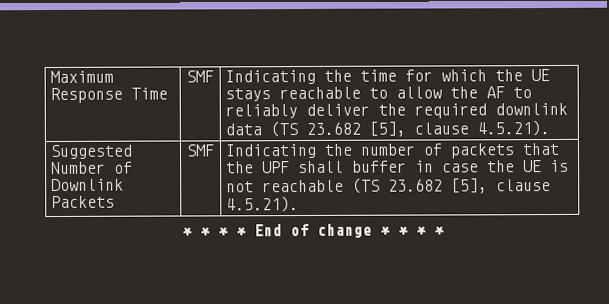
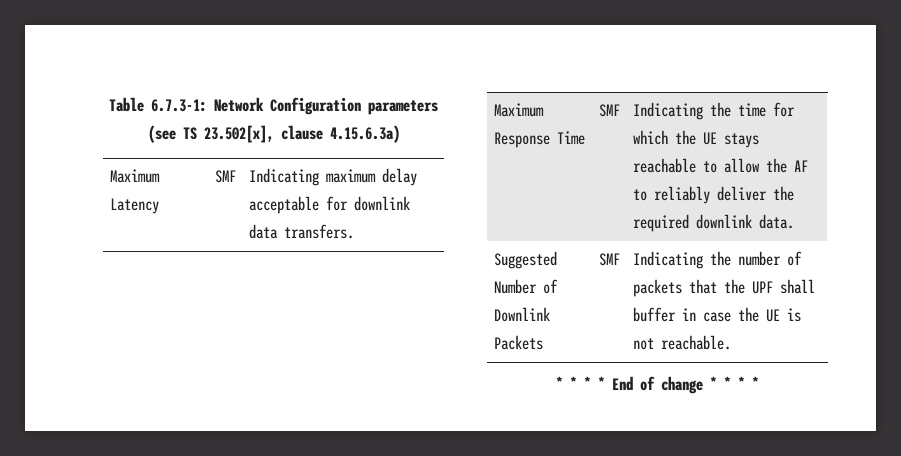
+ Table 6.7.3-1: Network Configuration parameters (see TS 23.502[x], clause 4.15.6.3a)
+ Maximum Latency | SMF | Indicating maximum delay acceptable for downlink data transfers.
- Maximum Response Time | SMF | Indicating the time for which the UE stays reachable to allow the AF to reliably deliver the required downlink data (TS 23.682 [5], clause 4.5.21).
+ Maximum Response Time | SMF | Indicating the time for which the UE stays reachable to allow the AF to reliably deliver the required downlink data.
- Suggested Number of Downlink Packets | SMF | Indicating the number of packets that the UPF shall buffer in case the UE is not reachable (TS 23.682 [5], clause 4.5.21).
+ Suggested Number of Downlink Packets | SMF | Indicating the number of packets that the UPF shall buffer in case the UE is not reachable.

